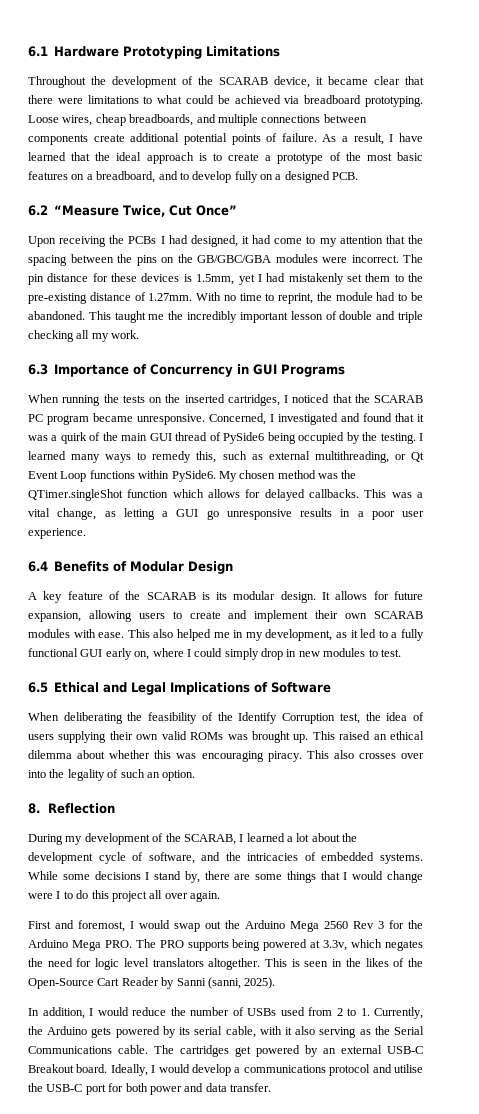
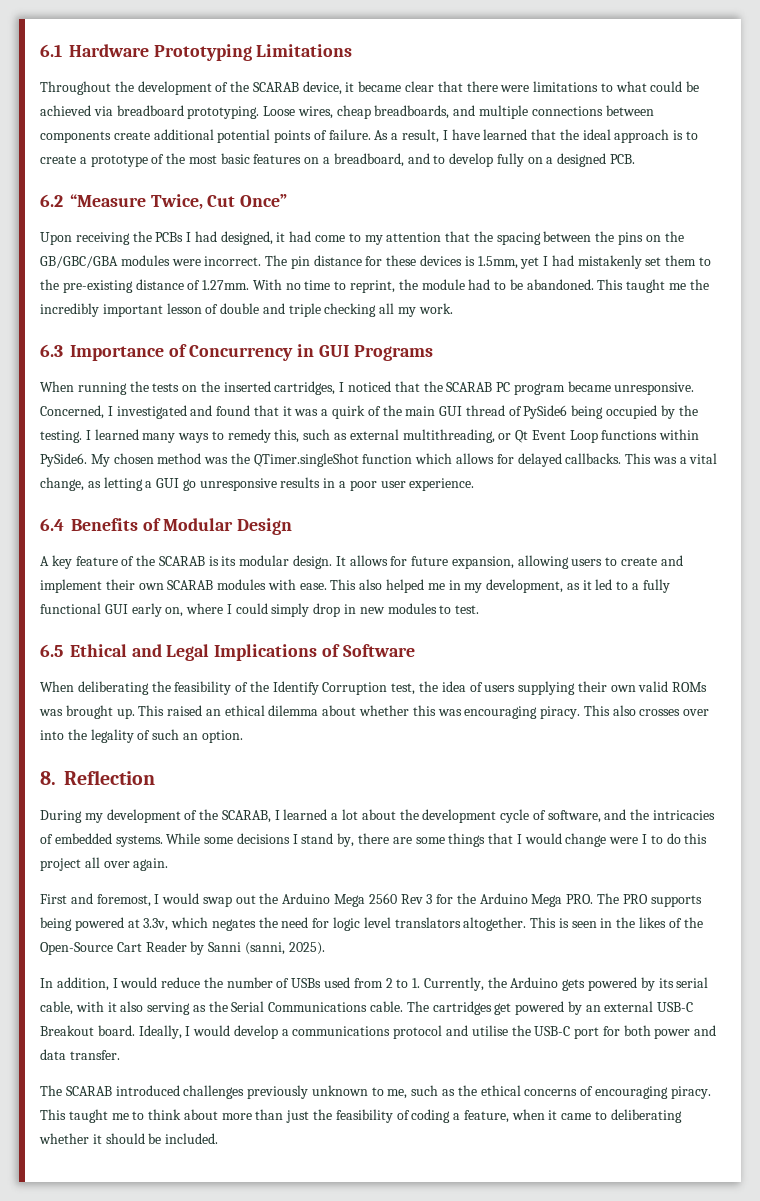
+ The SCARAB introduced challenges previously unknown to me, such as the ethical concerns of encouraging piracy. This taught me to think about more than just the feasibility of coding a feature, when it came to deliberating whether it should be included.

